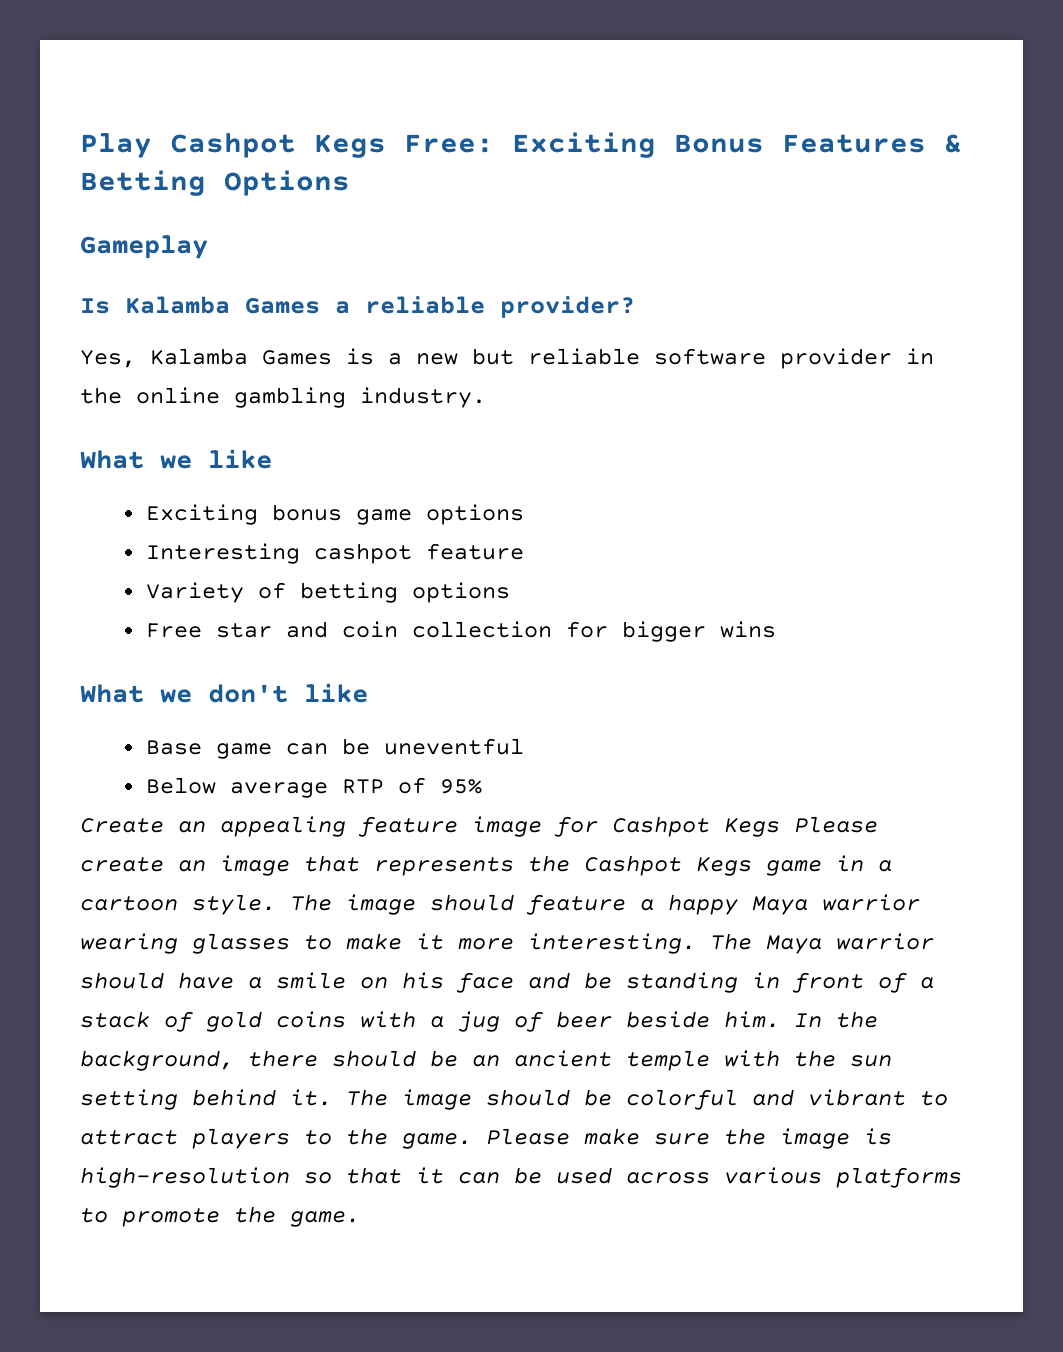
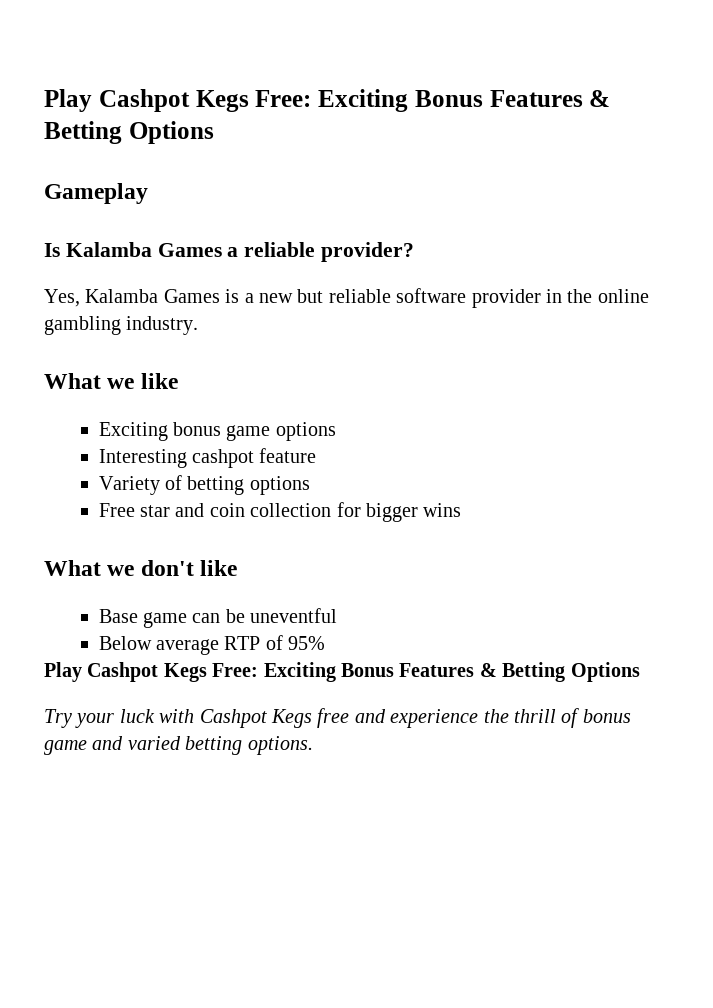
  Below average RTP of 95%
- Create an appealing feature image for Cashpot Kegs Please create an image that represents the Cashpot Kegs game in a cartoon style. The image should feature a happy Maya warrior wearing glasses to make it more interesting. The Maya warrior should have a smile on his face and be standing in front of a stack of gold coins with a jug of beer beside him. In the background, there should be an ancient temple with the sun setting behind it. The image should be colorful and vibrant to attract players to the game. Please make sure the image is high-resolution so that it can be used across various platforms to promote the game.
+ Play Cashpot Kegs Free: Exciting Bonus Features & Betting Options
+ Try your luck with Cashpot Kegs free and experience the thrill of bonus game and varied betting options.

